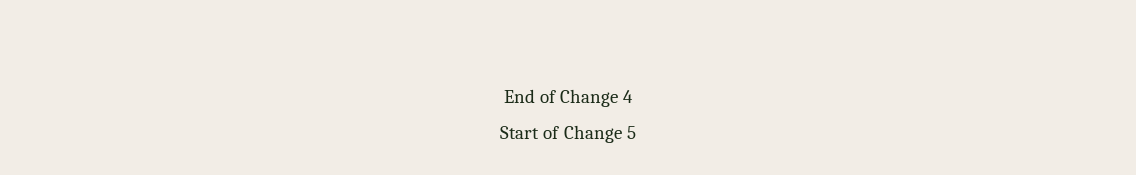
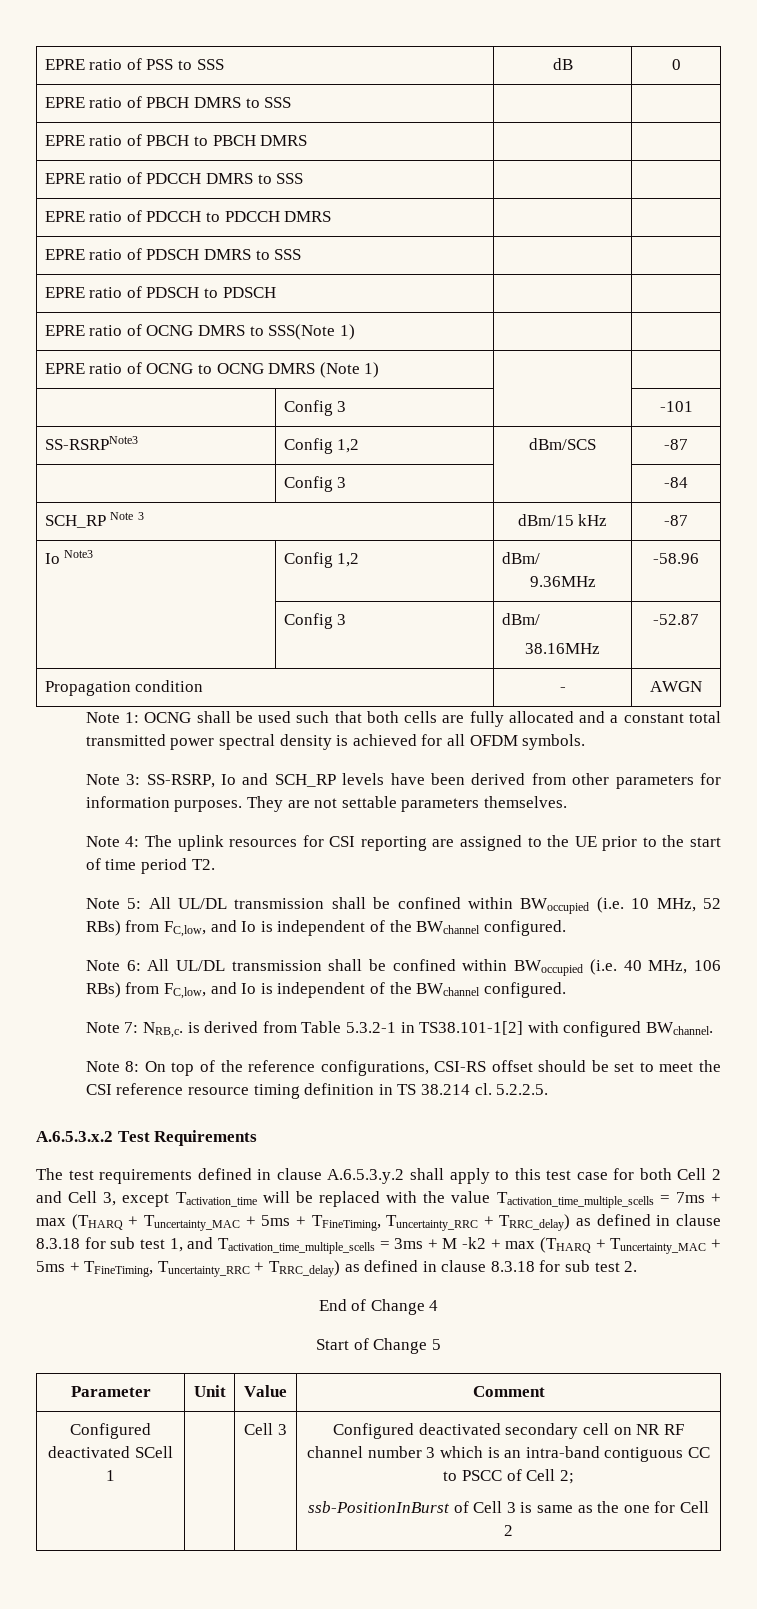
+ EPRE ratio of PSS to SSS | dB | 0
+ EPRE ratio of PBCH DMRS to SSS | |
+ EPRE ratio of PBCH to PBCH DMRS | |
+ EPRE ratio of PDCCH DMRS to SSS | |
+ EPRE ratio of PDCCH to PDCCH DMRS | |
+ EPRE ratio of PDSCH DMRS to SSS | |
+ EPRE ratio of PDSCH to PDSCH | |
+ EPRE ratio of OCNG DMRS to SSS(Note 1) | |
+ EPRE ratio of OCNG to OCNG DMRS (Note 1) | |
+ | Config 3 | | -101
+ SS-RSRPNote3 | Config 1,2 | dBm/SCS | -87
+ | Config 3 | | -84
+ SCH_RP Note 3 | dBm/15 kHz | -87
+ Io Note3 | Config 1,2 | dBm/
+ 9.36MHz | -58.96
+ | Config 3 | dBm/
+ 38.16MHz | -52.87
+ Propagation condition | - | AWGN
+ Note 1: OCNG shall be used such that both cells are fully allocated and a constant total transmitted power spectral density is achieved for all OFDM symbols.
+ Note 3: SS-RSRP, Io and SCH_RP levels have been derived from other parameters for information purposes. They are not settable parameters themselves.
+ Note 4: The uplink resources for CSI reporting are assigned to the UE prior to the start of time period T2.
+ Note 5: All UL/DL transmission shall be confined within BWoccupied (i.e. 10 MHz, 52 RBs) from FC,low, and Io is independent of the BWchannel configured.
+ Note 6: All UL/DL transmission shall be confined within BWoccupied (i.e. 40 MHz, 106 RBs) from FC,low, and Io is independent of the BWchannel configured.
+ Note 7: NRB,c. is derived from Table 5.3.2-1 in TS38.101-1[2] with configured BWchannel.
+ Note 8: On top of the reference configurations, CSI-RS offset should be set to meet the CSI reference resource timing definition in TS 38.214 cl. 5.2.2.5.
+ A.6.5.3.x.2 Test Requirements
+ The test requirements defined in clause A.6.5.3.y.2 shall apply to this test case for both Cell 2 and Cell 3, except Tactivation_time will be replaced with the value Tactivation_time_multiple_scells = 7ms + max (THARQ + Tuncertainty_MAC + 5ms + TFineTiming, Tuncertainty_RRC + TRRC_delay) as defined in clause 8.3.18 for sub test 1, and Tactivation_time_multiple_scells = 3ms + M -k2 + max (THARQ + Tuncertainty_MAC + 5ms + TFineTiming, Tuncertainty_RRC + TRRC_delay) as defined in clause 8.3.18 for sub test 2.
+ Parameter | Unit | Value | Comment
+ Configured deactivated SCell 1 | | Cell 3 | Configured deactivated secondary cell on NR RF channel number 3 which is an intra-band contiguous CC to PSCC of Cell 2;
+ ssb-PositionInBurst of Cell 3 is same as the one for Cell 2

